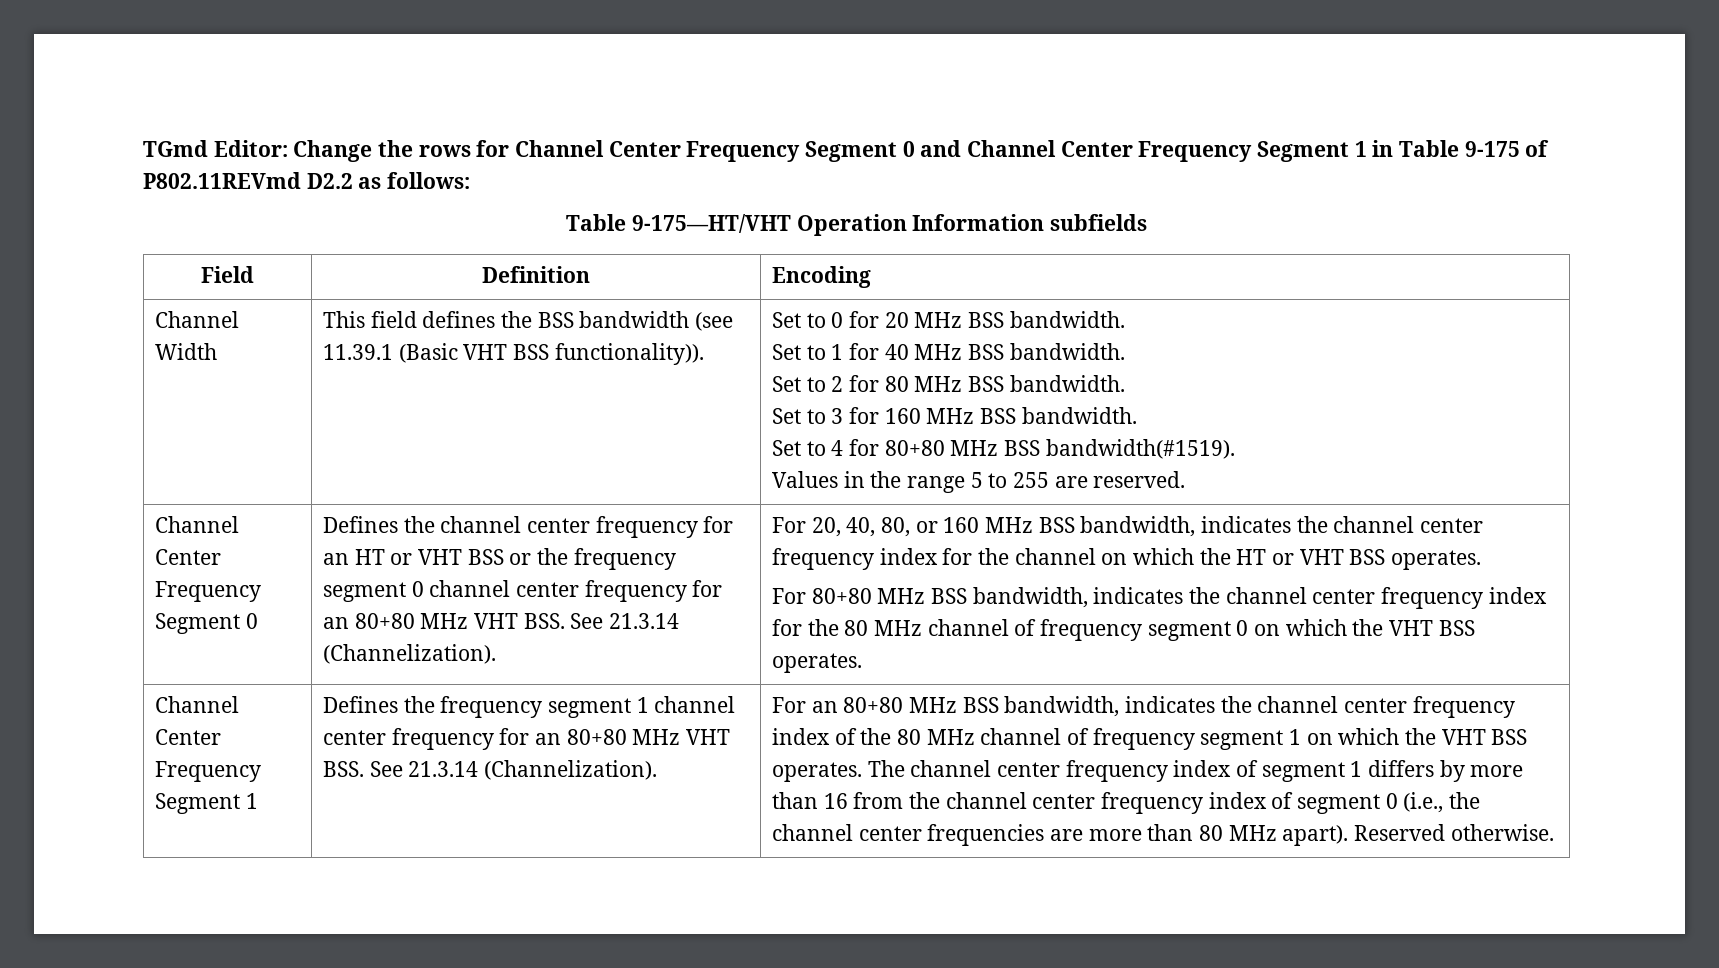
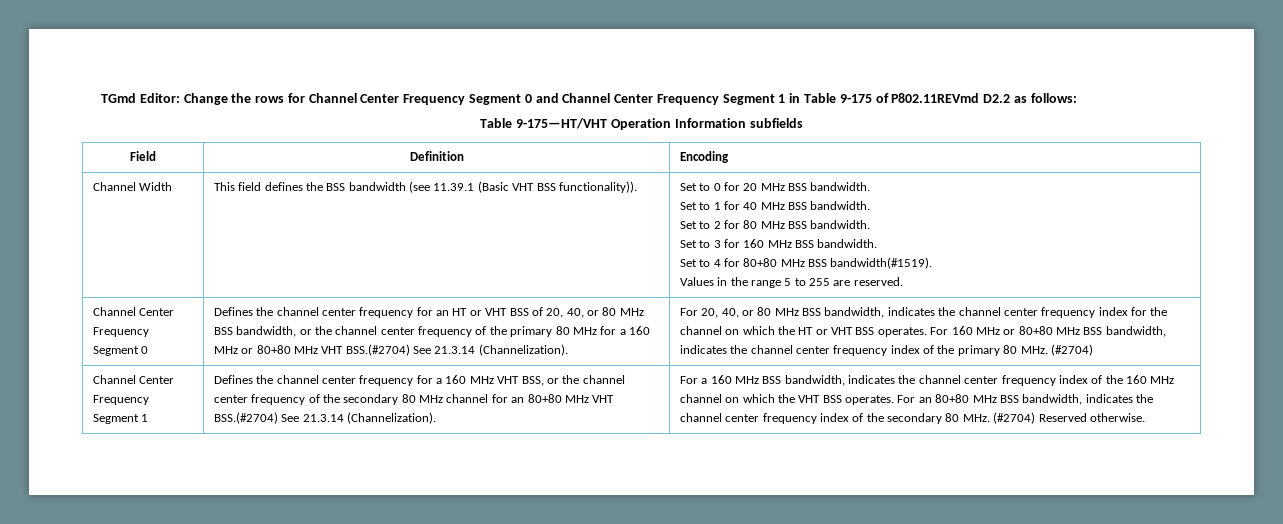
- Defines the channel center frequency for an HT or VHT BSS or the frequency segment 0 channel center frequency for an 80+80 MHz VHT BSS. See 21.3.14 (Channelization).
+ Defines the channel center frequency for an HT or VHT BSS of 20, 40, or 80 MHz BSS bandwidth, or the channel center frequency of the primary 80 MHz for a 160 MHz or 80+80 MHz VHT BSS.(#2704) See 21.3.14 (Channelization).
- For 20, 40, 80, or 160 MHz BSS bandwidth, indicates the channel center frequency index for the channel on which the HT or VHT BSS operates.
- For 80+80 MHz BSS bandwidth, indicates the channel center frequency index for the 80 MHz channel of frequency segment 0 on which the VHT BSS operates.
+ For 20, 40, or 80 MHz BSS bandwidth, indicates the channel center frequency index for the channel on which the HT or VHT BSS operates. For 160 MHz or 80+80 MHz BSS bandwidth, indicates the channel center frequency index of the primary 80 MHz. (#2704)
- Defines the frequency segment 1 channel center frequency for an 80+80 MHz VHT BSS. See 21.3.14 (Channelization). | For an 80+80 MHz BSS bandwidth, indicates the channel center frequency index of the 80 MHz channel of frequency segment 1 on which the VHT BSS operates. The channel center frequency index of segment 1 differs by more than 16 from the channel center frequency index of segment 0 (i.e., the channel center frequencies are more than 80 MHz apart). Reserved otherwise.
+ Defines the channel center frequency for a 160 MHz VHT BSS, or the channel center frequency of the secondary 80 MHz channel for an 80+80 MHz VHT BSS.(#2704) See 21.3.14 (Channelization). | For a 160 MHz BSS bandwidth, indicates the channel center frequency index of the 160 MHz channel on which the VHT BSS operates. For an 80+80 MHz BSS bandwidth, indicates the channel center frequency index of the secondary 80 MHz. (#2704) Reserved otherwise.

